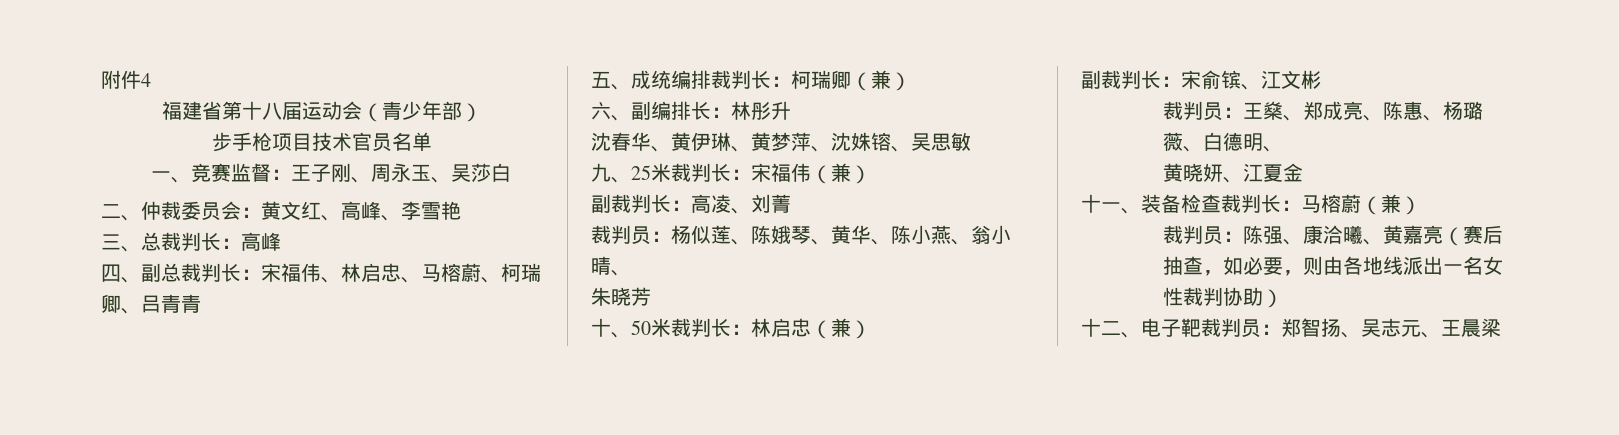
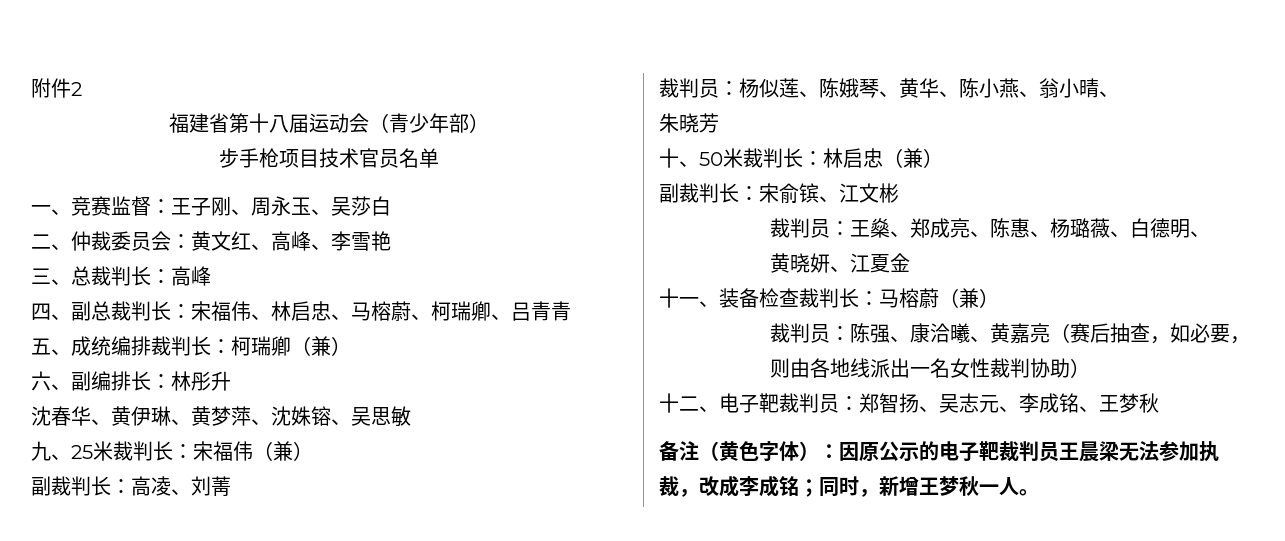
- 附件4
+ 附件2
- 十二、电子靶裁判员：郑智扬、吴志元、王晨梁
+ 十二、电子靶裁判员：郑智扬、吴志元、李成铭、王梦秋
+ 备注（黄色字体）：因原公示的电子靶裁判员王晨梁无法参加执裁，改成李成铭；同时，新增王梦秋一人。

